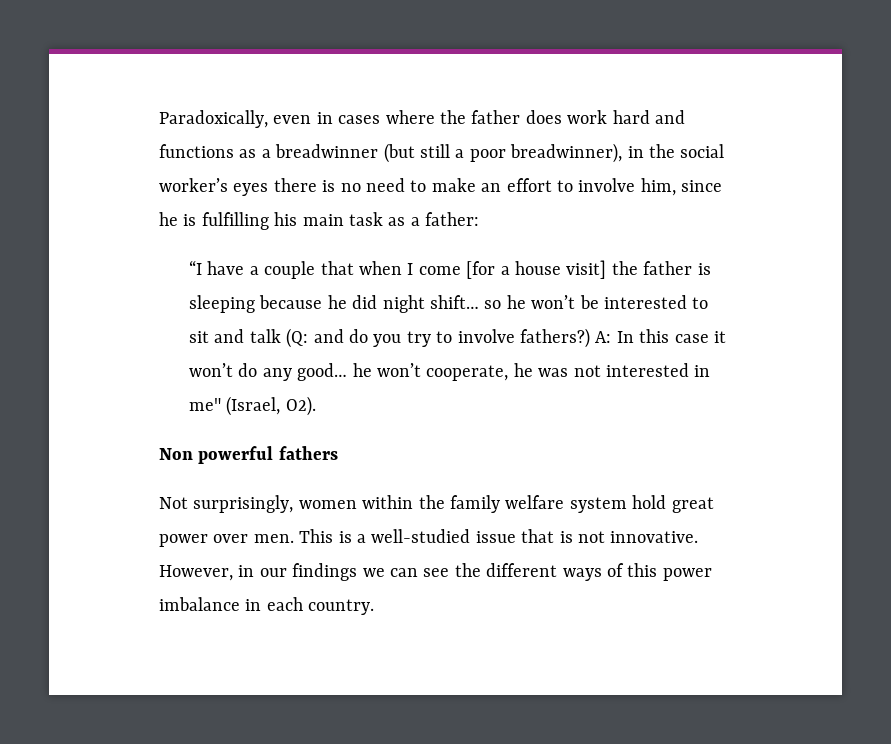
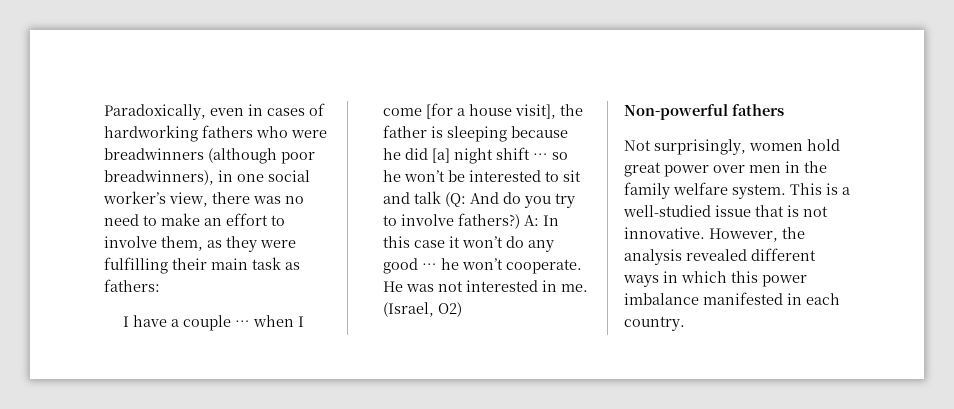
- Paradoxically, even in cases where the father does work hard and functions as a breadwinner (but still a poor breadwinner), in the social worker’s eyes there is no need to make an effort to involve him, since he is fulfilling his main task as a father:
- “I have a couple that when I come [for a house visit] the father is sleeping because he did night shift… so he won’t be interested to sit and talk (Q: and do you try to involve fathers?)
+ Paradoxically, even in cases of hardworking fathers who were breadwinners (although poor breadwinners), in one social worker’s view, there was no need to make an effort to involve them, as they were fulfilling their main task as fathers:
+ I have a couple … when I come [for a house visit], the father is sleeping because he did [a] night shift … so he won’t be interested to sit and talk (Q: And do you try to involve fathers?)
- A: In this case it won’t do any good… he won’t cooperate, he was not interested in me" (Israel, O2).
- Non powerful fathers
- Not surprisingly, women within the family welfare system hold great power over men.
+ A: In this case it won’t do any good … he won’t cooperate. He was not interested in me. (Israel, O2)
+ Non-powerful fathers
+ Not surprisingly, women hold great power over men in the family welfare system.
- However, in our findings we can see the different ways of this power imbalance in each country.
+ However, the analysis revealed different ways in which this power imbalance manifested in each country.

